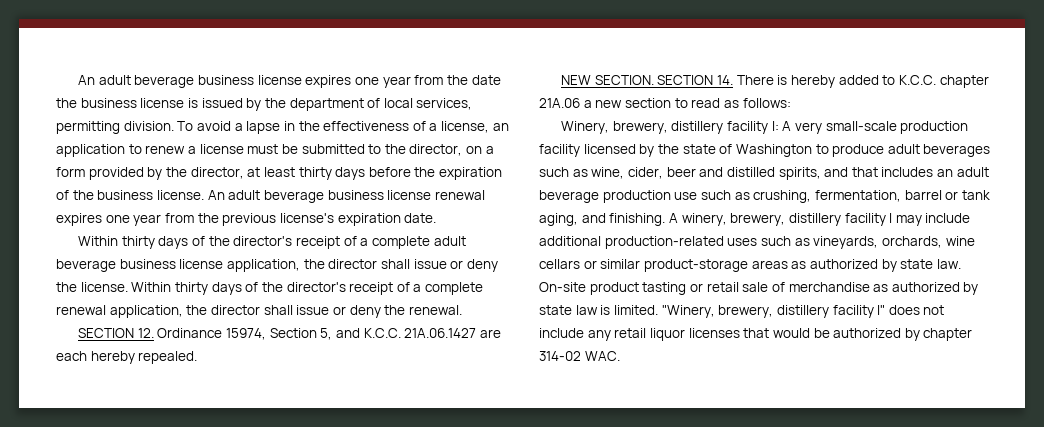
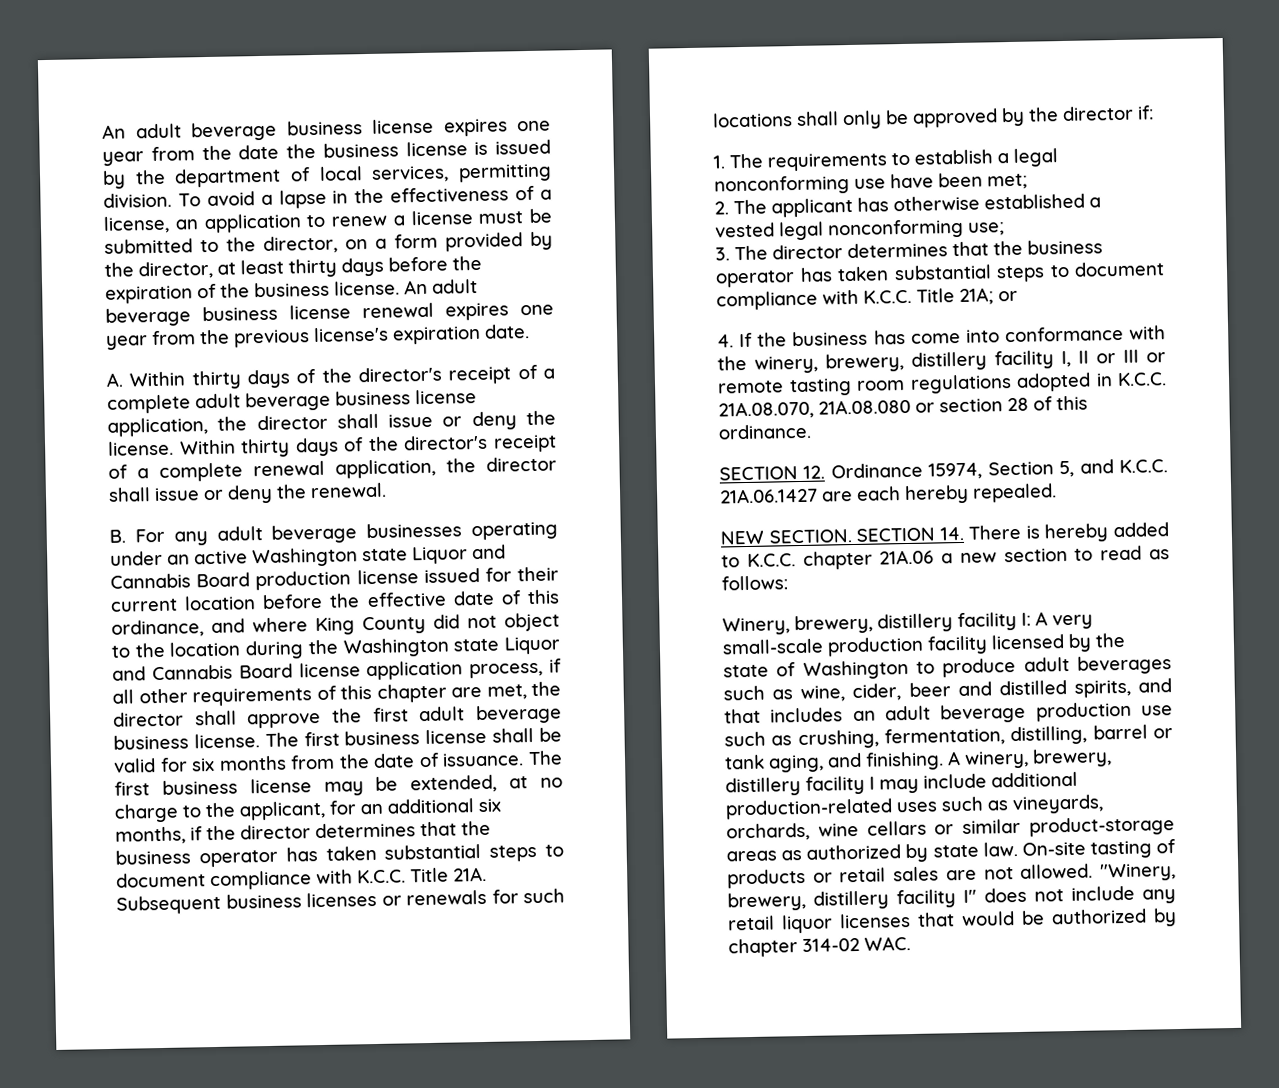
- Within thirty days of the director's receipt of a complete adult beverage business license application, the director shall issue or deny the license.
+ A. Within thirty days of the director's receipt of a complete adult beverage business license application, the director shall issue or deny the license.
+ B. For any adult beverage businesses operating under an active Washington state Liquor and Cannabis Board production license issued for their current location before the effective date of this ordinance, and where King County did not object to the location during the Washington state Liquor and Cannabis Board license application process, if all other requirements of this chapter are met, the director shall approve the first adult beverage business license. The first business license shall be valid for six months from the date of issuance. The first business license may be extended, at no charge to the applicant, for an additional six months, if the director determines that the business operator has taken substantial steps to document compliance with K.C.C. Title 21A. Subsequent business licenses or renewals for such locations shall only be approved by the director if:
+ 1. The requirements to establish a legal nonconforming use have been met;
+ 2. The applicant has otherwise established a vested legal nonconforming use;
+ 3. The director determines that the business operator has taken substantial steps to document compliance with K.C.C. Title 21A; or
+ 4. If the business has come into conformance with the winery, brewery, distillery facility I, II or III or remote tasting room regulations adopted in K.C.C. 21A.08.070, 21A.08.080 or section 28 of this ordinance.
- Winery, brewery, distillery facility I: A very small-scale production facility licensed by the state of Washington to produce adult beverages such as wine, cider, beer and distilled spirits, and that includes an adult beverage production use such as crushing, fermentation, barrel or tank aging, and finishing.
+ Winery, brewery, distillery facility I: A very small-scale production facility licensed by the state of Washington to produce adult beverages such as wine, cider, beer and distilled spirits, and that includes an adult beverage production use such as crushing, fermentation, distilling, barrel or tank aging, and finishing.
- On-site product tasting or retail sale of merchandise as authorized by state law is limited.
+ On-site tasting of products or retail sales are not allowed.

